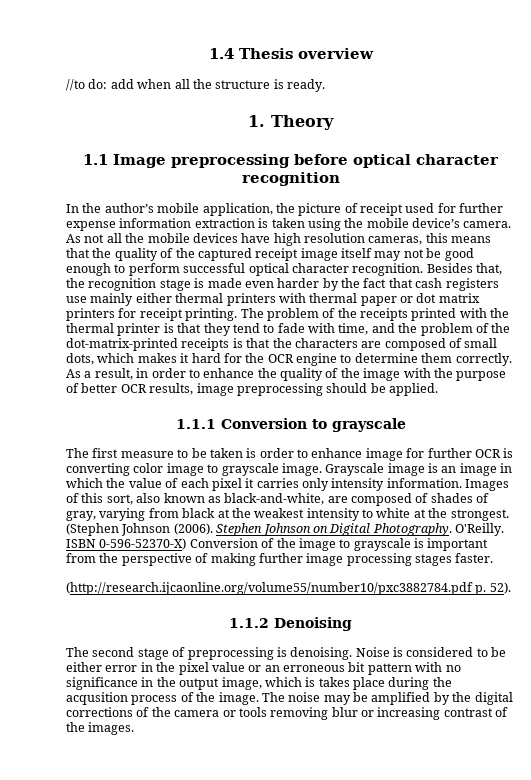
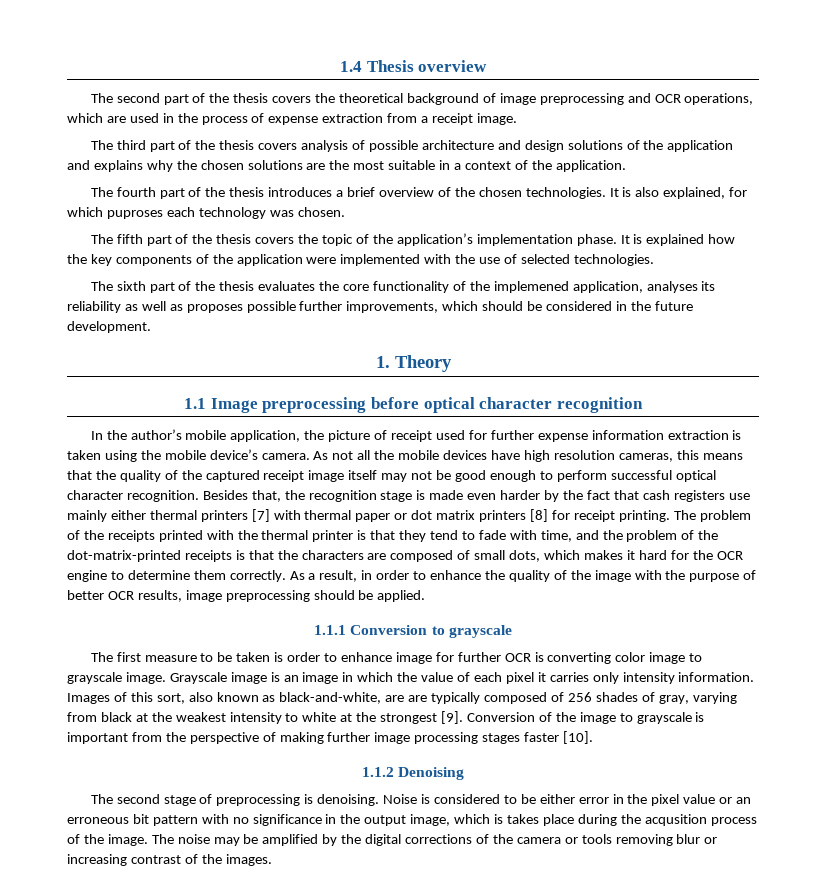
- //to do: add when all the structure is ready.
+ The second part of the thesis covers the theoretical background of image preprocessing and OCR operations, which are used in the process of expense extraction from a receipt image.
+ The third part of the thesis covers analysis of possible architecture and design solutions of the application and explains why the chosen solutions are the most suitable in a context of the application.
+ The fourth part of the thesis introduces a brief overview of the chosen technologies. It is also explained, for which puproses each technology was chosen.
+ The fifth part of the thesis covers the topic of the application’s implementation phase. It is explained how the key components of the application were implemented with the use of selected technologies.
+ The sixth part of the thesis evaluates the core functionality of the implemened application, analyses its reliability as well as proposes possible further improvements, which should be considered in the future development.
- Besides that, the recognition stage is made even harder by the fact that cash registers use mainly either thermal printers with thermal paper or dot matrix printers for receipt printing.
+ Besides that, the recognition stage is made even harder by the fact that cash registers use mainly either thermal printers [7] with thermal paper or dot matrix printers [8] for receipt printing.
- Images of this sort, also known as black-and-white, are composed of shades of gray, varying from black at the weakest intensity to white at the strongest. (Stephen Johnson (2006). Stephen Johnson on Digital Photography. O'Reilly. ISBN 0-596-52370-X) Conversion of the image to grayscale is important from the perspective of making further image processing stages faster.
- (http://research.ijcaonline.org/volume55/number10/pxc3882784.pdf p. 52).
+ Images of this sort, also known as black-and-white, are are typically composed of 256 shades of gray, varying from black at the weakest intensity to white at the strongest [9]. Conversion of the image to grayscale is important from the perspective of making further image processing stages faster [10].

